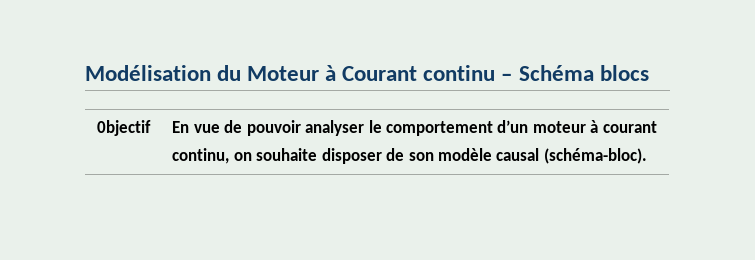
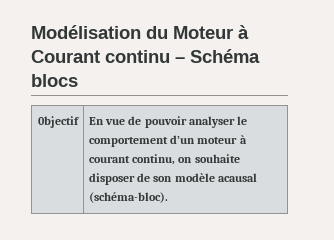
- 0bjectif | En vue de pouvoir analyser le comportement d’un moteur à courant continu, on souhaite disposer de son modèle causal (schéma-bloc).
+ 0bjectif | En vue de pouvoir analyser le comportement d’un moteur à courant continu, on souhaite disposer de son modèle acausal (schéma-bloc).

